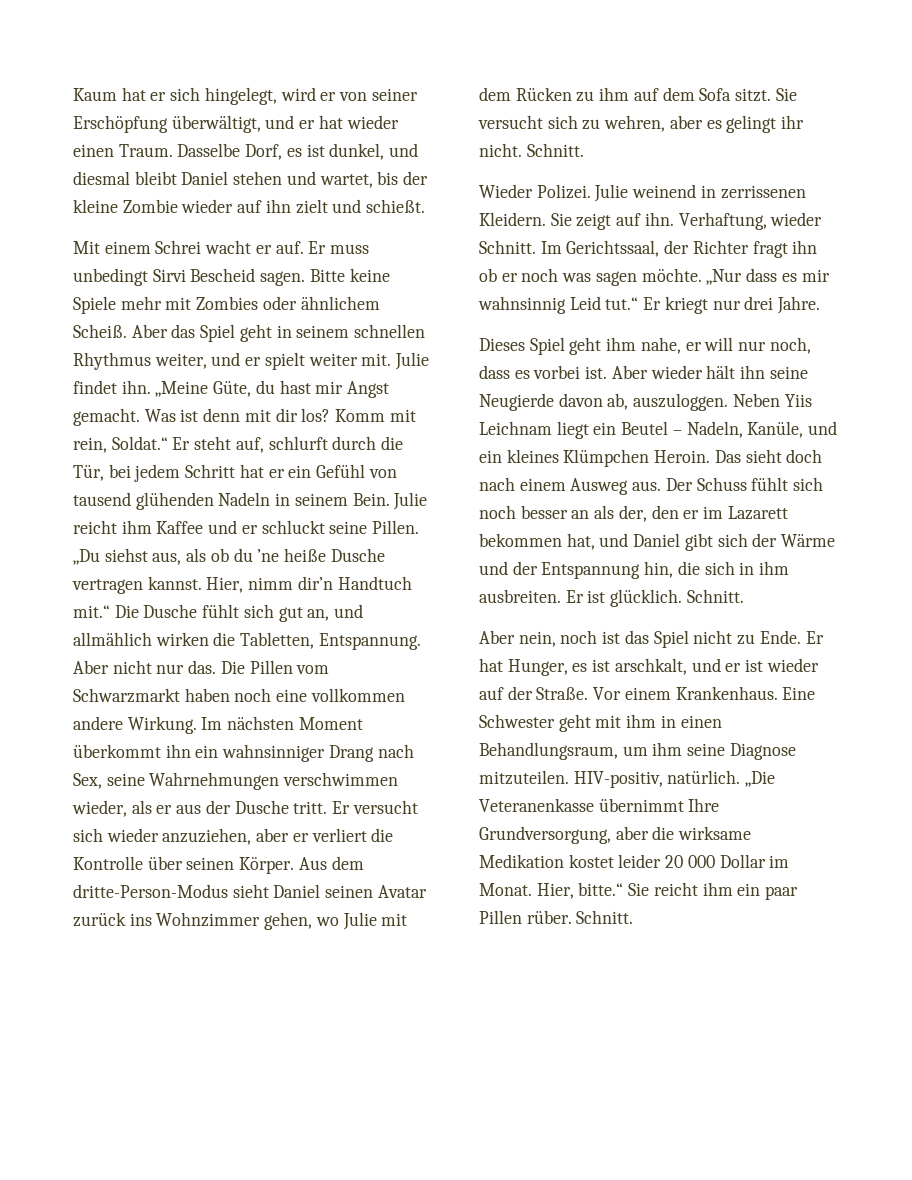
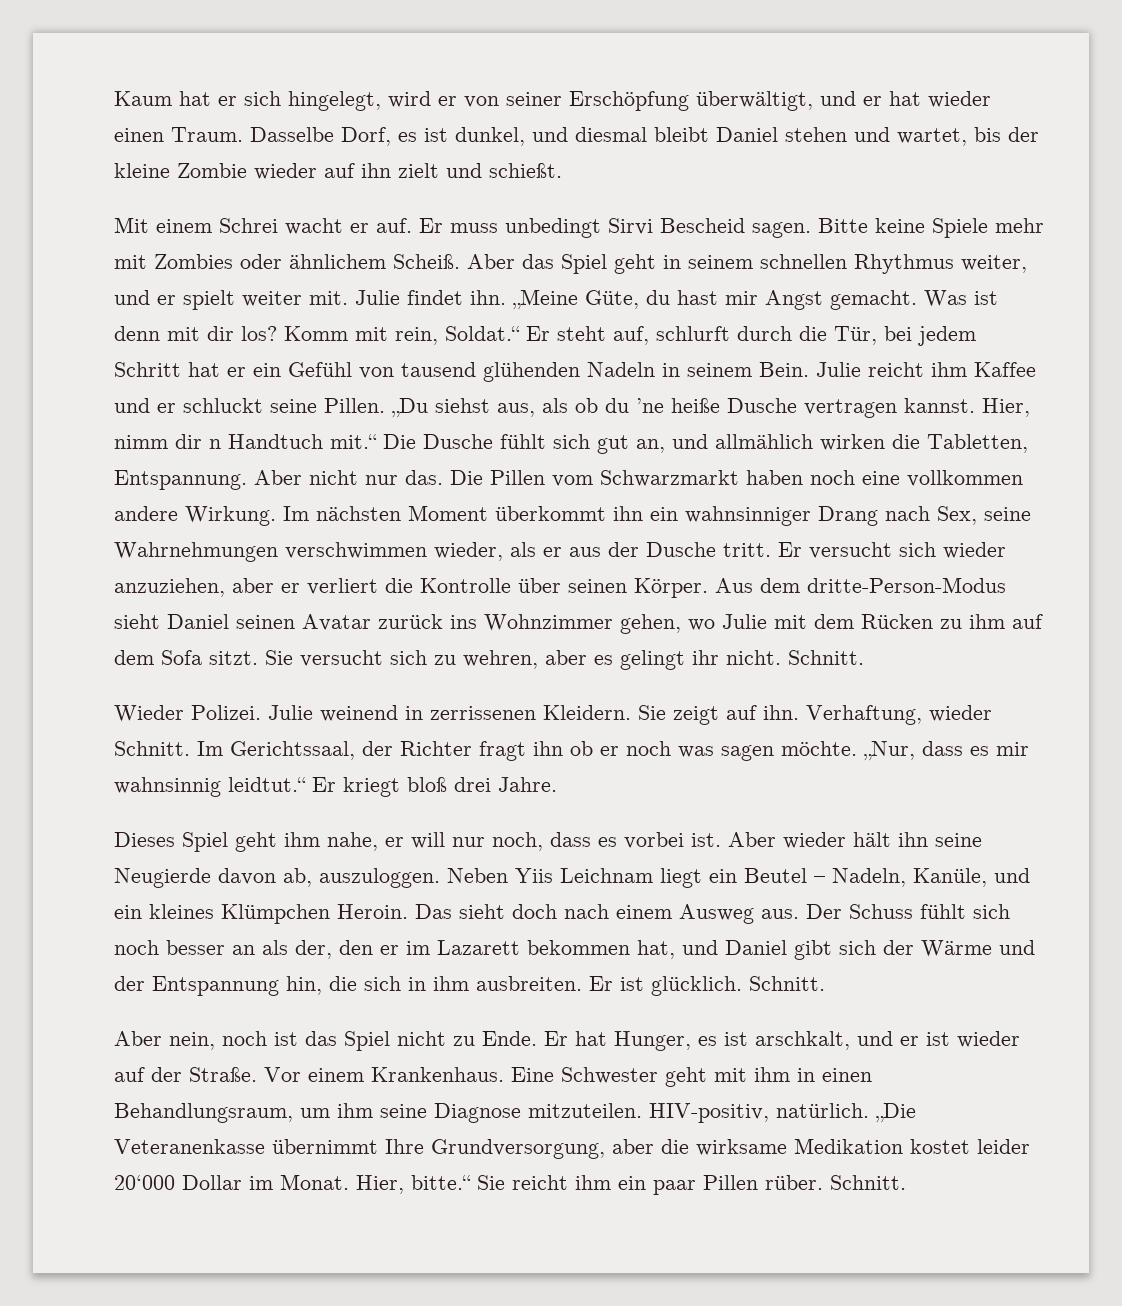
- Hier, nimm dir’n Handtuch mit.“ Die Dusche fühlt sich gut an, und allmählich wirken die Tabletten, Entspannung.
+ Hier, nimm dir n Handtuch mit.“ Die Dusche fühlt sich gut an, und allmählich wirken die Tabletten, Entspannung.
- „Nur dass es mir wahnsinnig Leid tut.“ Er kriegt nur drei Jahre.
+ „Nur, dass es mir wahnsinnig leidtut.“ Er kriegt bloß drei Jahre.
- „Die Veteranenkasse übernimmt Ihre Grundversorgung, aber die wirksame Medikation kostet leider 20 000 Dollar im Monat.
+ „Die Veteranenkasse übernimmt Ihre Grundversorgung, aber die wirksame Medikation kostet leider 20‘000 Dollar im Monat.

